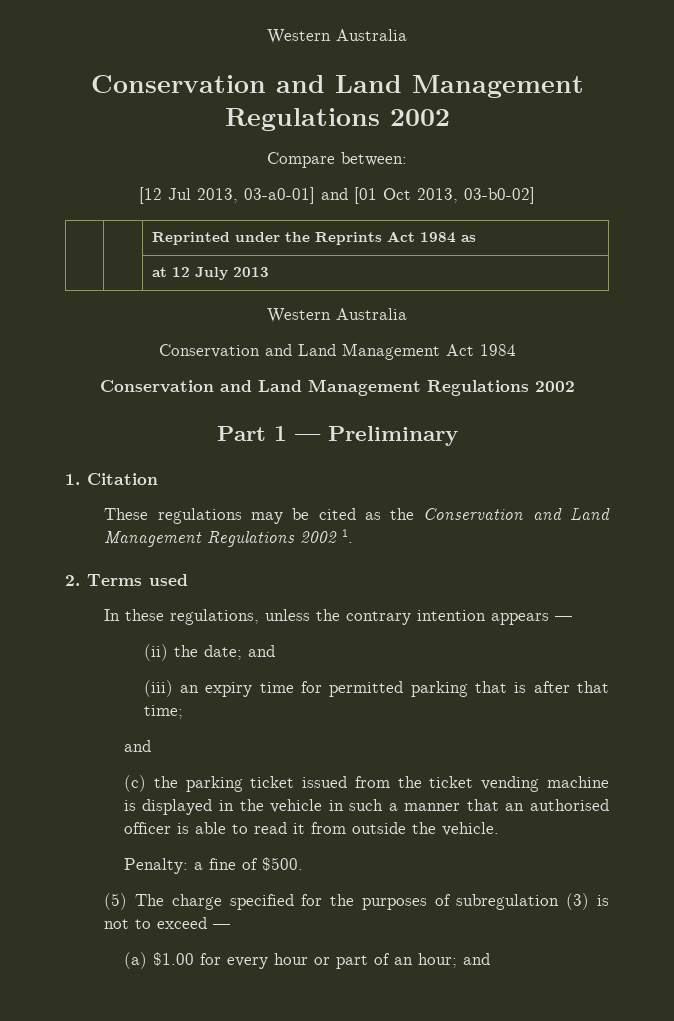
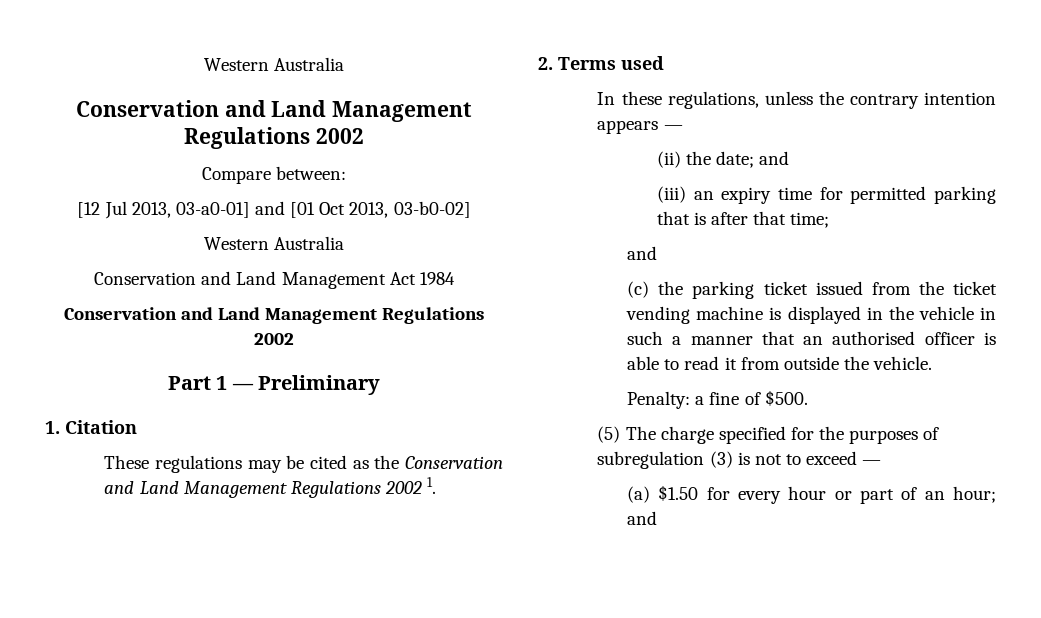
- | | Reprinted under the Reprints Act 1984 as
- | | at 12 July 2013
- (a) $1.00 for every hour or part of an hour; and
+ (a) $1.50 for every hour or part of an hour; and

